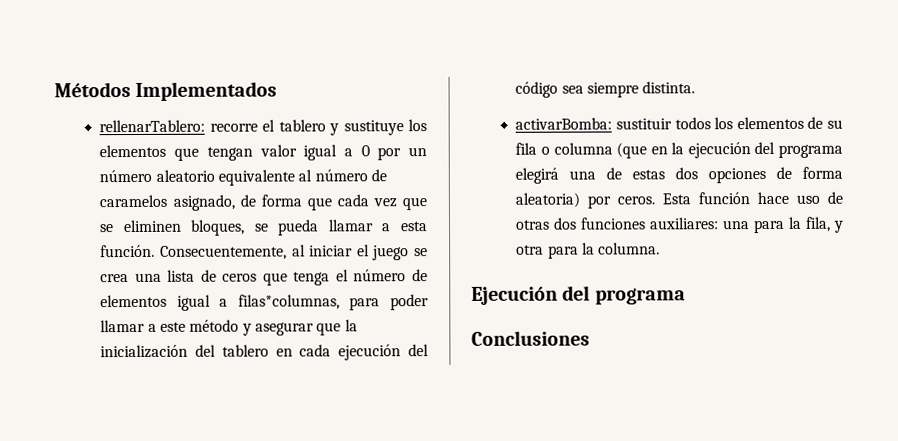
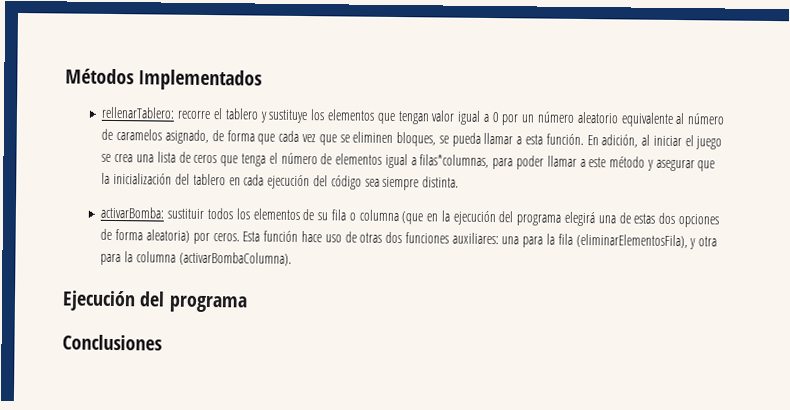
- Consecuentemente, al iniciar el juego se crea una lista de ceros que tenga el número de elementos igual a filas*columnas, para poder llamar a este método y asegurar que la inicialización del tablero en cada ejecución del código sea siempre distinta.
+ En adición, al iniciar el juego se crea una lista de ceros que tenga el número de elementos igual a filas*columnas, para poder llamar a este método y asegurar que la inicialización del tablero en cada ejecución del código sea siempre distinta.
- Esta función hace uso de otras dos funciones auxiliares: una para la fila, y otra para la columna.
+ Esta función hace uso de otras dos funciones auxiliares: una para la fila (eliminarElementosFila), y otra para la columna (activarBombaColumna).

